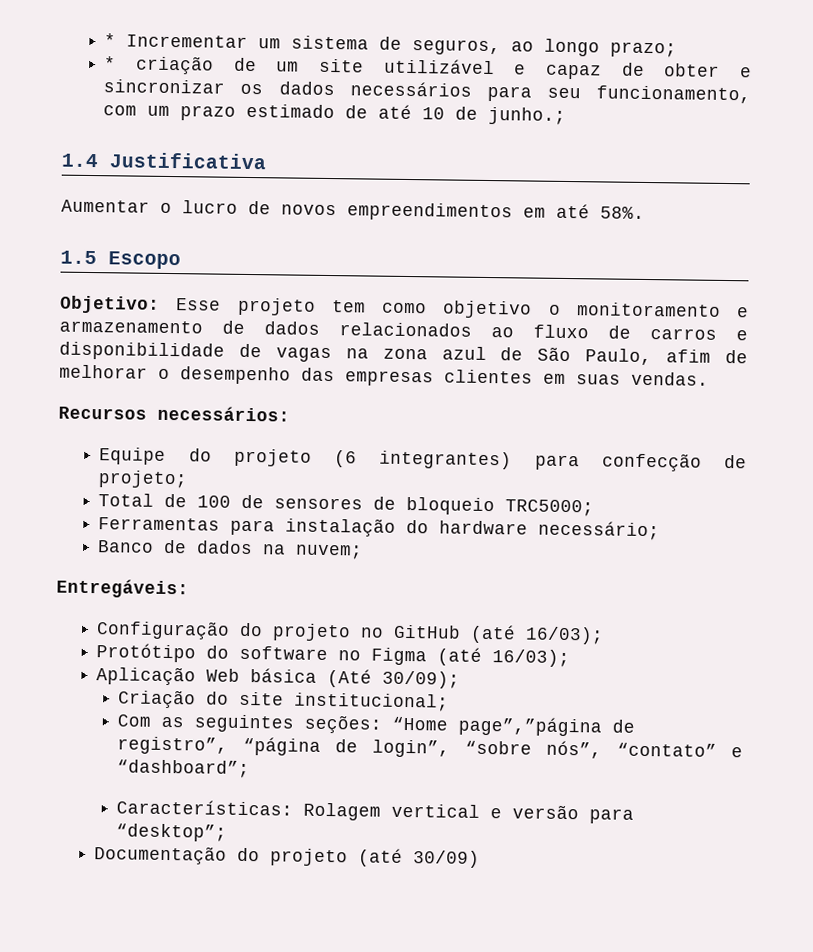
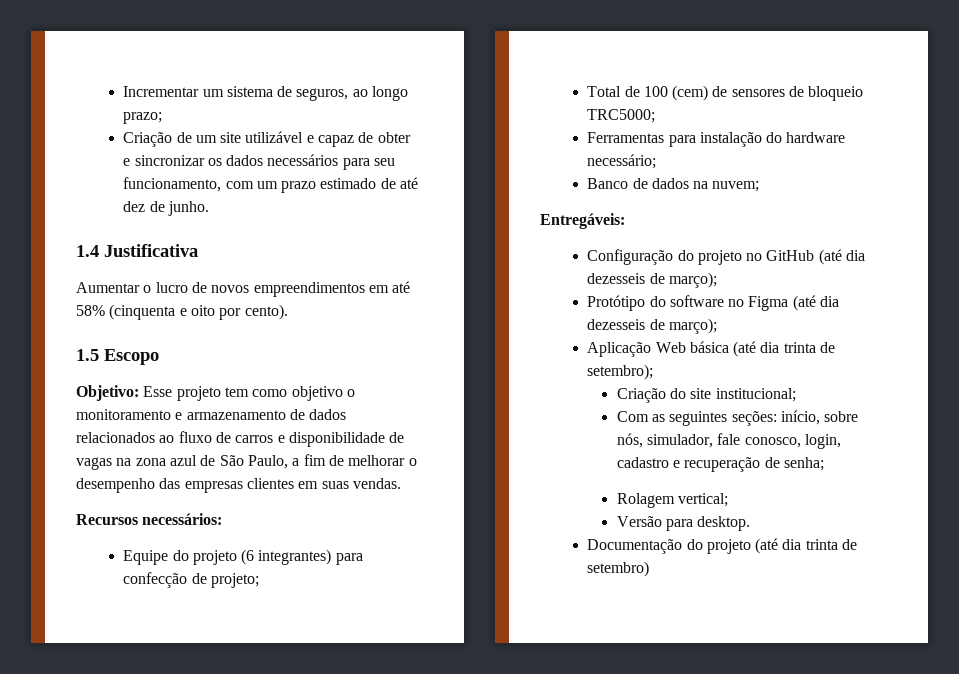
- * Incrementar um sistema de seguros, ao longo prazo;
+ Incrementar um sistema de seguros, ao longo prazo;
- * criação de um site utilizável e capaz de obter e sincronizar os dados necessários para seu funcionamento, com um prazo estimado de até 10 de junho.;
+ Criação de um site utilizável e capaz de obter e sincronizar os dados necessários para seu funcionamento, com um prazo estimado de até dez de junho.
- Aumentar o lucro de novos empreendimentos em até 58%.
+ Aumentar o lucro de novos empreendimentos em até 58% (cinquenta e oito por cento).
- Objetivo: Esse projeto tem como objetivo o monitoramento e armazenamento de dados relacionados ao fluxo de carros e disponibilidade de vagas na zona azul de São Paulo, afim de melhorar o desempenho das empresas clientes em suas vendas.
+ Objetivo: Esse projeto tem como objetivo o monitoramento e armazenamento de dados relacionados ao fluxo de carros e disponibilidade de vagas na zona azul de São Paulo, a fim de melhorar o desempenho das empresas clientes em suas vendas.
- Total de 100 de sensores de bloqueio TRC5000;
+ Total de 100 (cem) de sensores de bloqueio TRC5000;
- Configuração do projeto no GitHub (até 16/03);
+ Configuração do projeto no GitHub (até dia dezesseis de março);
- Protótipo do software no Figma (até 16/03);
+ Protótipo do software no Figma (até dia dezesseis de março);
- Aplicação Web básica (Até 30/09);
+ Aplicação Web básica (até dia trinta de setembro);
- Com as seguintes seções: “Home page”,”página de registro”, “página de login”, “sobre nós”, “contato” e “dashboard”;
- Características: Rolagem vertical e versão para “desktop”;
+ Com as seguintes seções: início, sobre nós, simulador, fale conosco, login, cadastro e recuperação de senha;
+ Rolagem vertical;
+ Versão para desktop.
- Documentação do projeto (até 30/09)
+ Documentação do projeto (até dia trinta de setembro)

